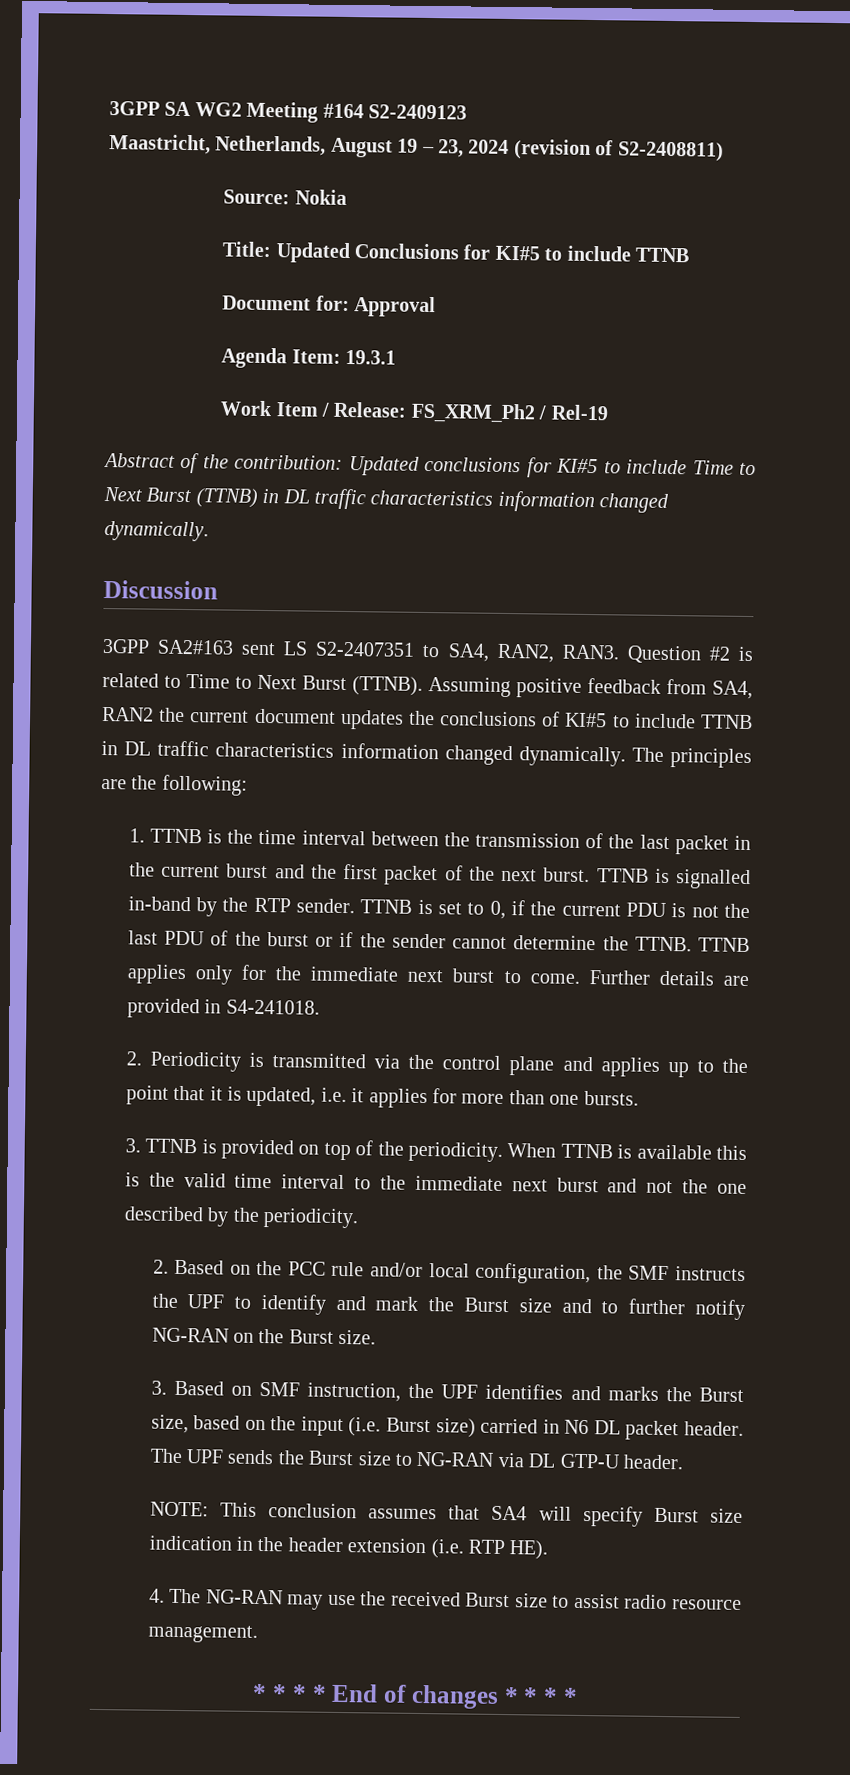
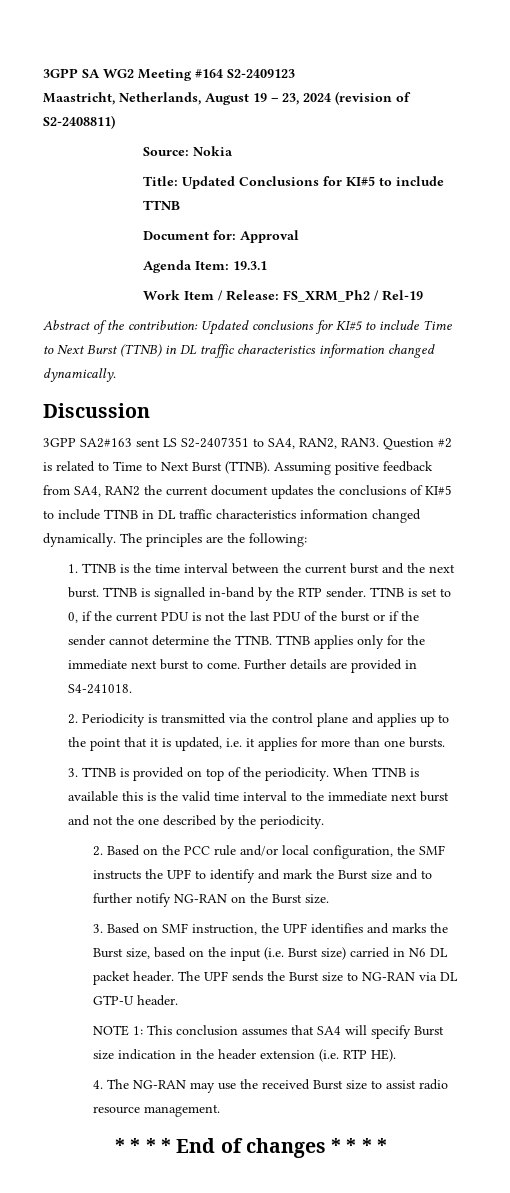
- 1. TTNB is the time interval between the transmission of the last packet in the current burst and the first packet of the next burst.
+ 1. TTNB is the time interval between the current burst and the next burst.
- NOTE: This conclusion assumes that SA4 will specify Burst size indication in the header extension (i.e. RTP HE).
+ NOTE 1: This conclusion assumes that SA4 will specify Burst size indication in the header extension (i.e. RTP HE).

